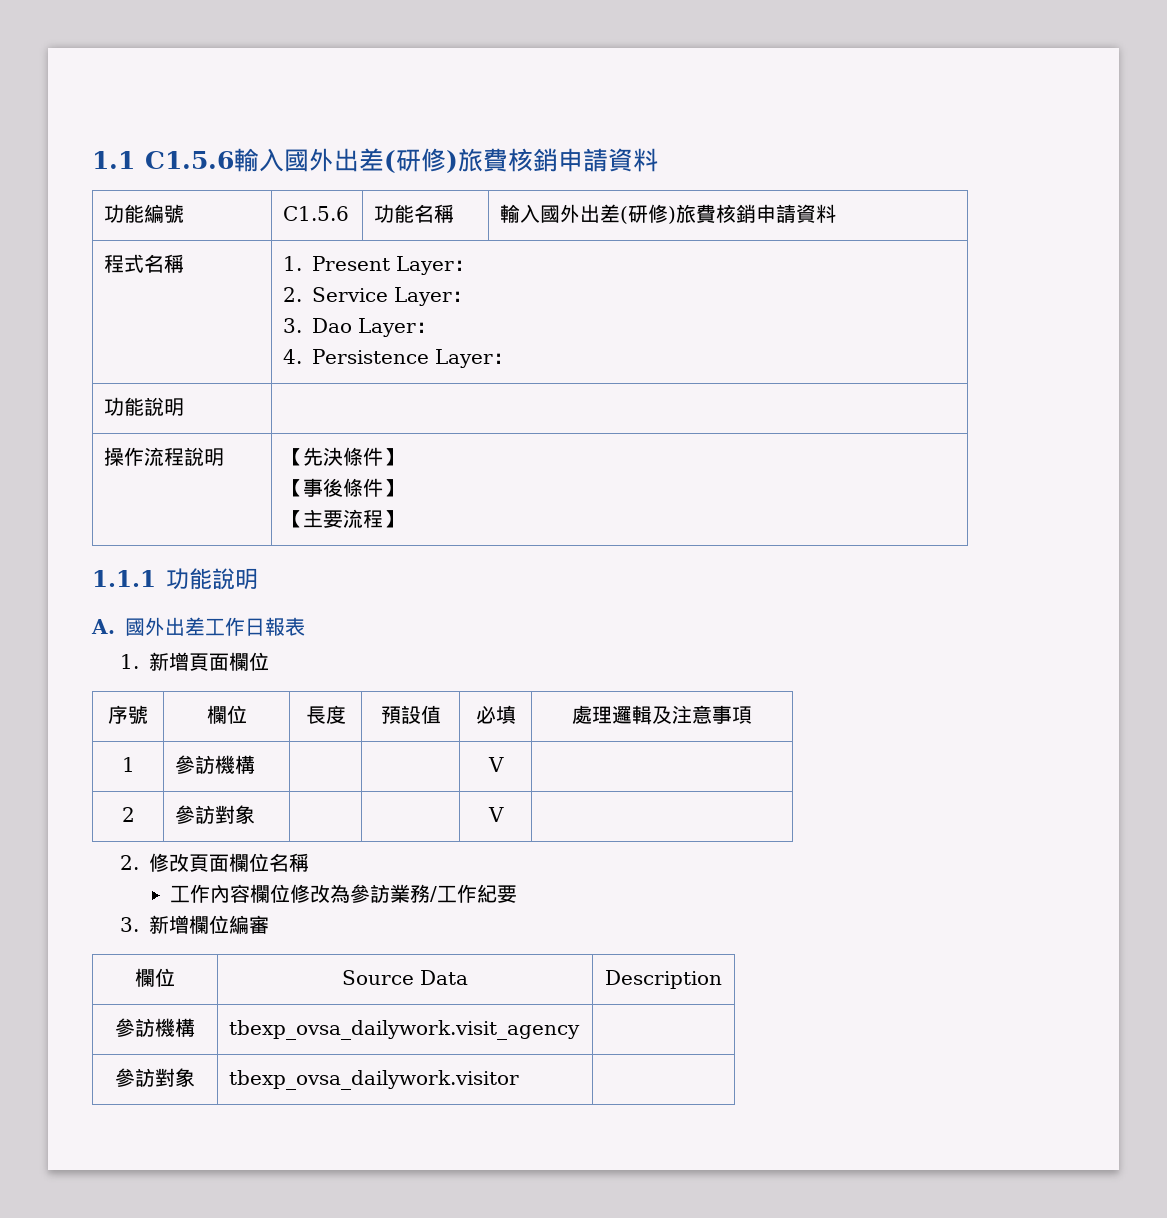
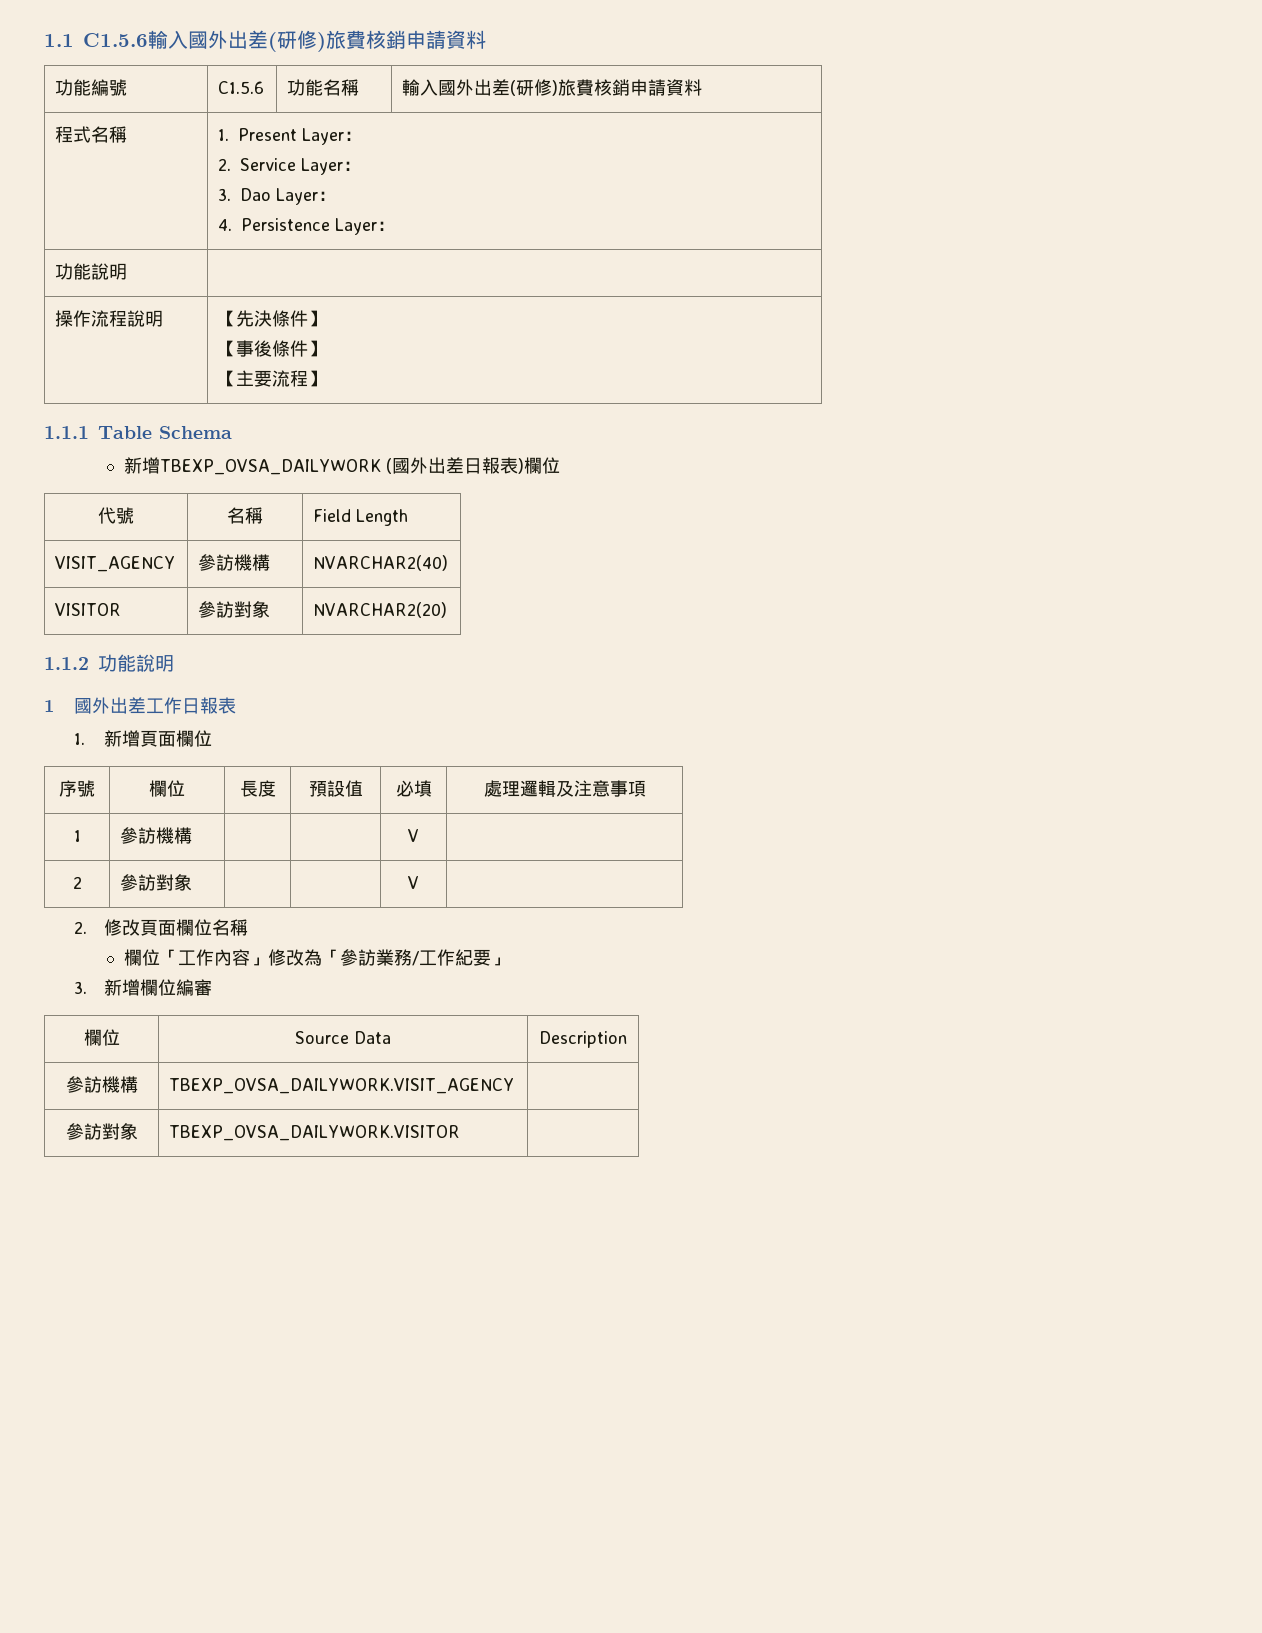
- 1.1.1功能說明
+ 1.1.1 Table Schema
+ 新增TBEXP_OVSA_DAILYWORK (國外出差日報表)欄位
+ 代號 | 名稱 | Field Length
+ VISIT_AGENCY | 參訪機構 | NVARCHAR2(40)
+ VISITOR | 參訪對象 | NVARCHAR2(20)
+ 1.1.2功能說明
- A.國外出差工作日報表
+ 1國外出差工作日報表
- 工作內容欄位修改為參訪業務/工作紀要
+ 欄位「工作內容」修改為「參訪業務/工作紀要」
- 參訪機構 | tbexp_ovsa_dailywork.visit_agency |
- 參訪對象 | tbexp_ovsa_dailywork.visitor |
+ 參訪機構 | TBEXP_OVSA_DAILYWORK.VISIT_AGENCY |
+ 參訪對象 | TBEXP_OVSA_DAILYWORK.VISITOR |

